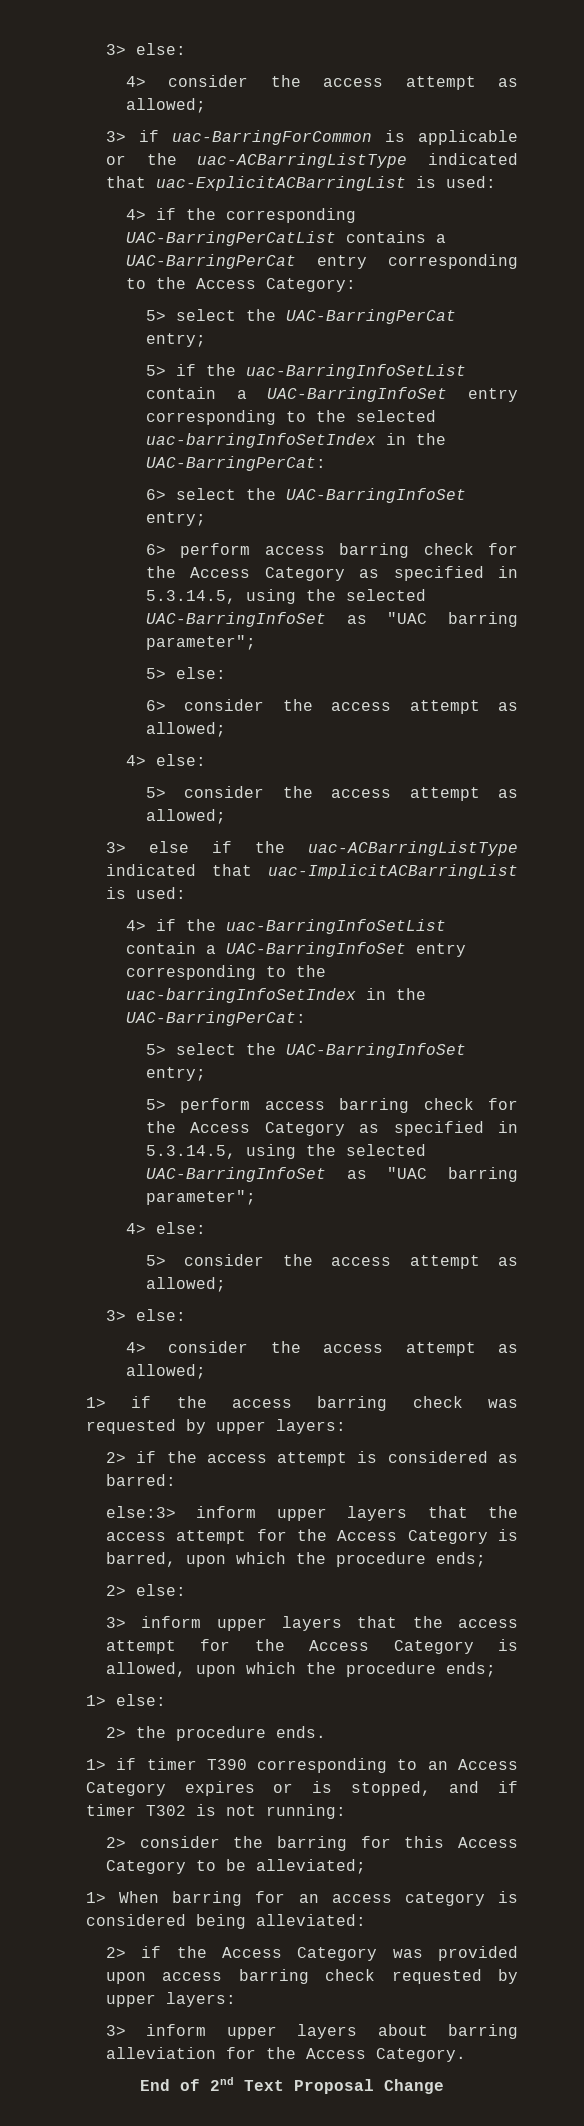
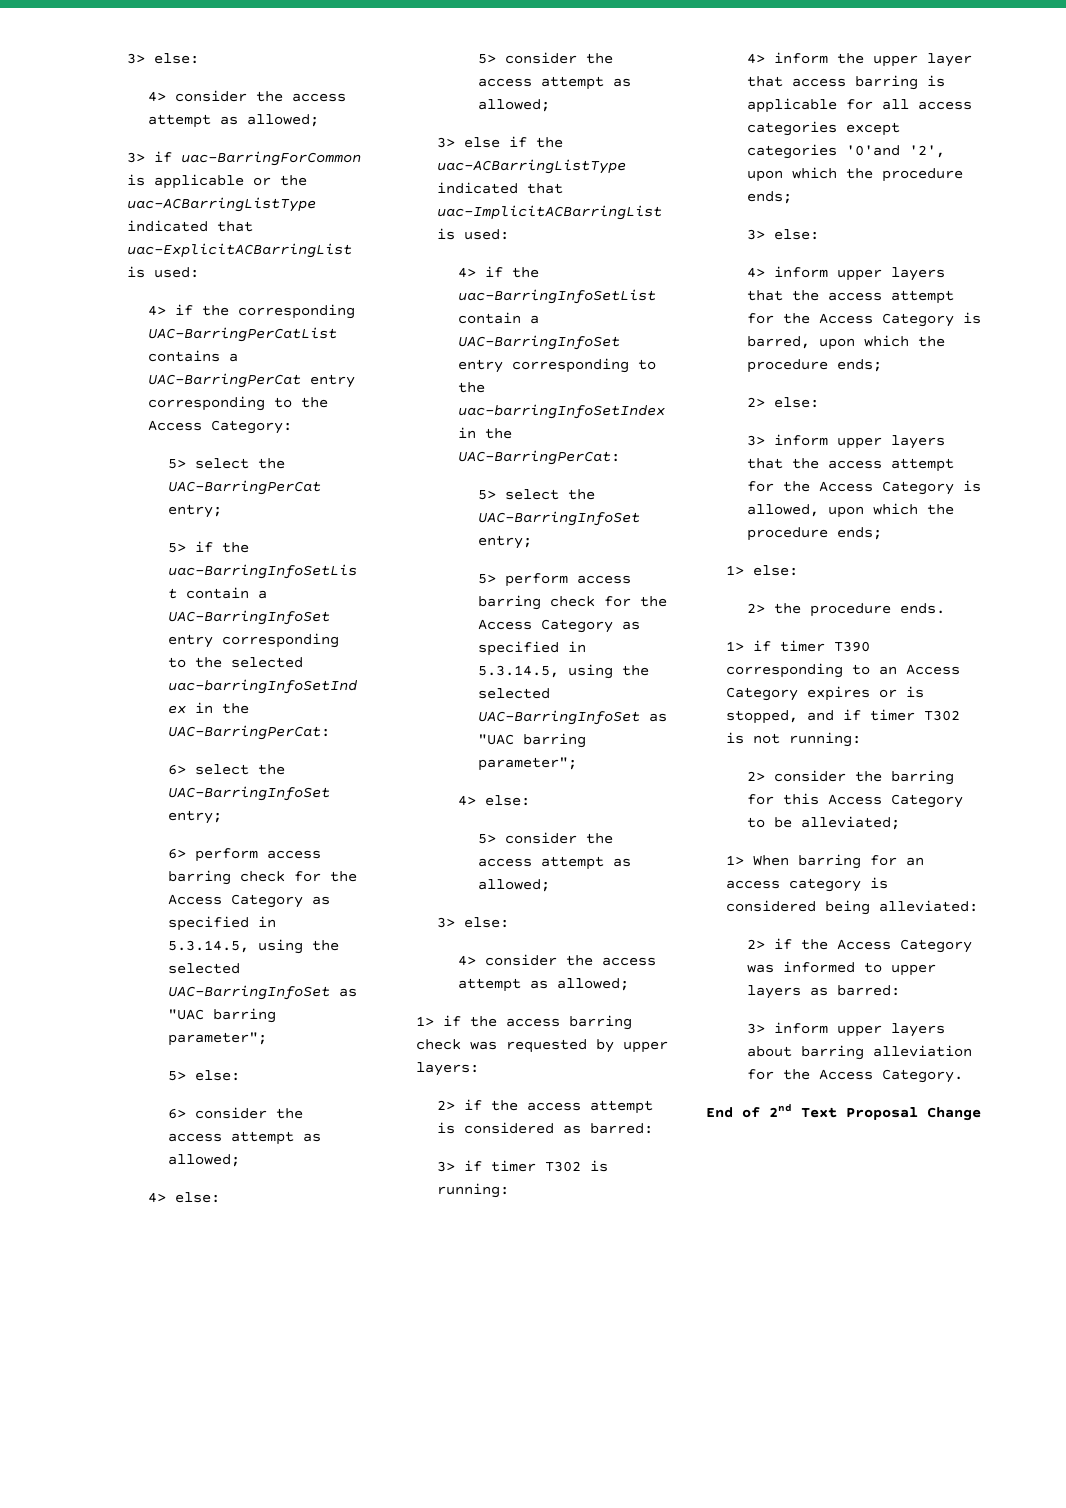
- else:3> inform upper layers that the access attempt for the Access Category is barred, upon which the procedure ends;
+ 3> if timer T302 is running:
+ 4> inform the upper layer that access barring is applicable for all access categories except categories '0'and '2', upon which the procedure ends;
+ 3> else:
+ 4> inform upper layers that the access attempt for the Access Category is barred, upon which the procedure ends;
- 2> if the Access Category was provided upon access barring check requested by upper layers:
+ 2> if the Access Category was informed to upper layers as barred:

